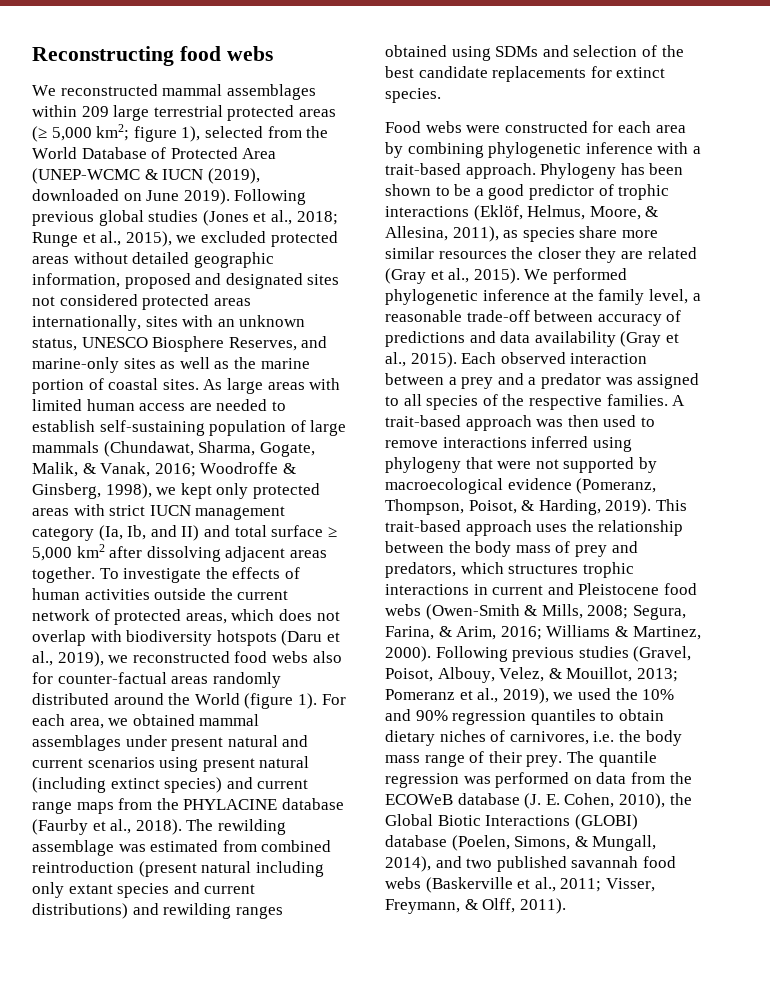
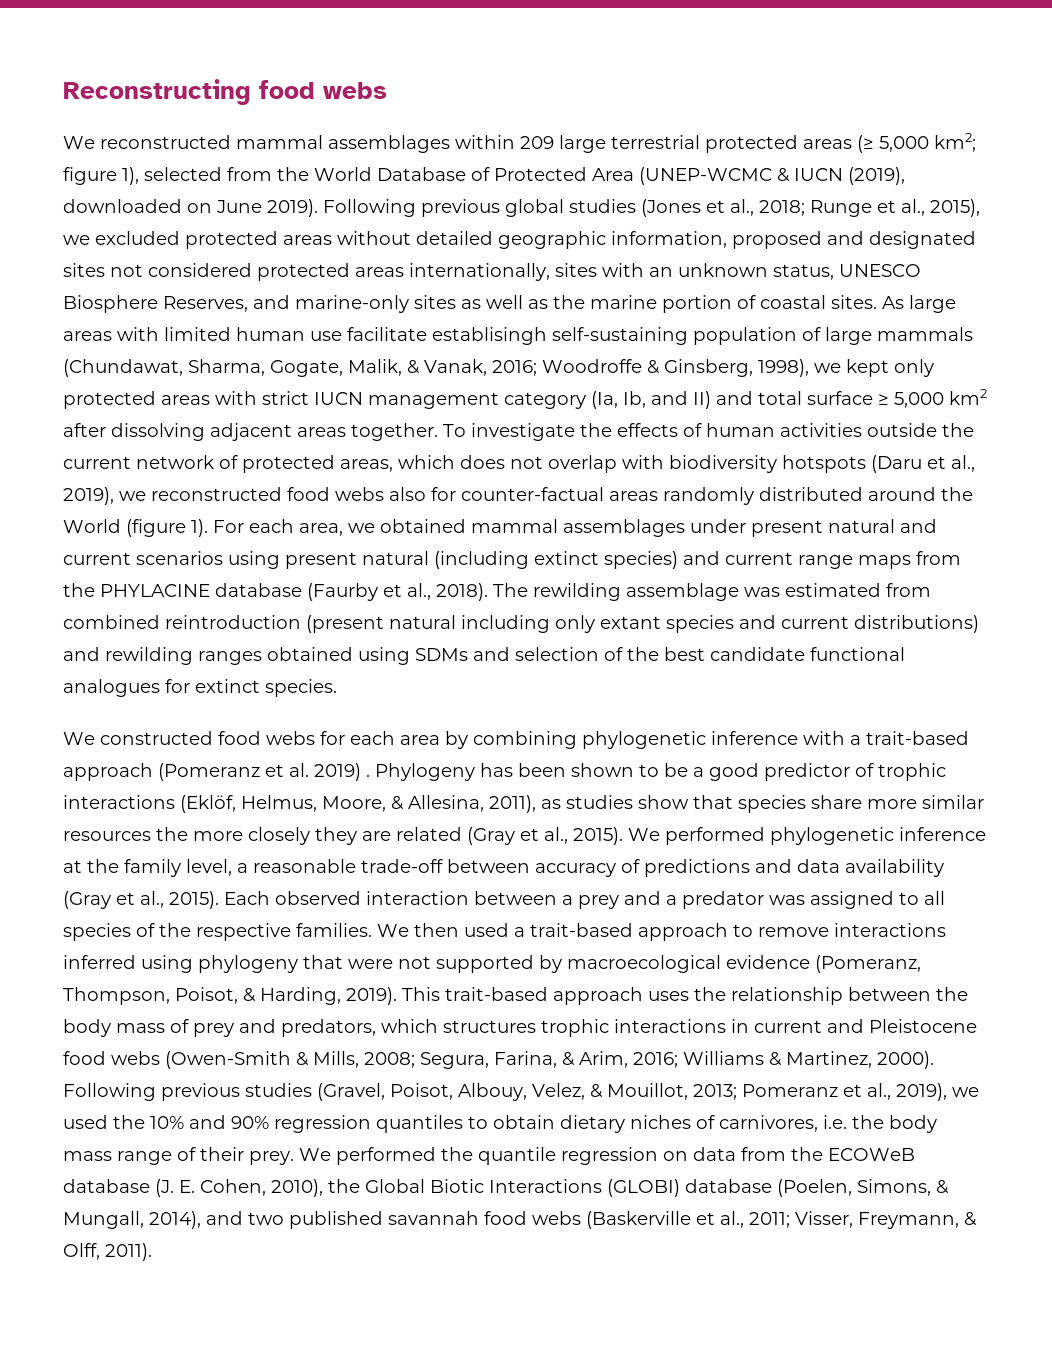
- As large areas with limited human access are needed to establish self-sustaining population of large mammals (Chundawat, Sharma, Gogate, Malik, & Vanak, 2016; Woodroffe & Ginsberg, 1998), we kept only protected areas with strict IUCN management category (Ia, Ib, and II) and total surface ≥ 5,000 km2 after dissolving adjacent areas together.
+ As large areas with limited human use facilitate establisingh self-sustaining population of large mammals (Chundawat, Sharma, Gogate, Malik, & Vanak, 2016; Woodroffe & Ginsberg, 1998), we kept only protected areas with strict IUCN management category (Ia, Ib, and II) and total surface ≥ 5,000 km2 after dissolving adjacent areas together.
- The rewilding assemblage was estimated from combined reintroduction (present natural including only extant species and current distributions) and rewilding ranges obtained using SDMs and selection of the best candidate replacements for extinct species.
+ The rewilding assemblage was estimated from combined reintroduction (present natural including only extant species and current distributions) and rewilding ranges obtained using SDMs and selection of the best candidate functional analogues for extinct species.
- Food webs were constructed for each area by combining phylogenetic inference with a trait-based approach.
+ We constructed food webs for each area by combining phylogenetic inference with a trait-based approach (Pomeranz et al. 2019) .
- Phylogeny has been shown to be a good predictor of trophic interactions (Eklöf, Helmus, Moore, & Allesina, 2011), as species share more similar resources the closer they are related (Gray et al., 2015).
+ Phylogeny has been shown to be a good predictor of trophic interactions (Eklöf, Helmus, Moore, & Allesina, 2011), as studies show that species share more similar resources the more closely they are related (Gray et al., 2015).
- A trait-based approach was then used to remove interactions inferred using phylogeny that were not supported by macroecological evidence (Pomeranz, Thompson, Poisot, & Harding, 2019).
+ We then used a trait-based approach to remove interactions inferred using phylogeny that were not supported by macroecological evidence (Pomeranz, Thompson, Poisot, & Harding, 2019).
- The quantile regression was performed on data from the ECOWeB database (J. E. Cohen, 2010), the Global Biotic Interactions (GLOBI) database (Poelen, Simons, & Mungall, 2014), and two published savannah food webs (Baskerville et al., 2011; Visser, Freymann, & Olff, 2011).
+ We performed the quantile regression on data from the ECOWeB database (J. E. Cohen, 2010), the Global Biotic Interactions (GLOBI) database (Poelen, Simons, & Mungall, 2014), and two published savannah food webs (Baskerville et al., 2011; Visser, Freymann, & Olff, 2011).

